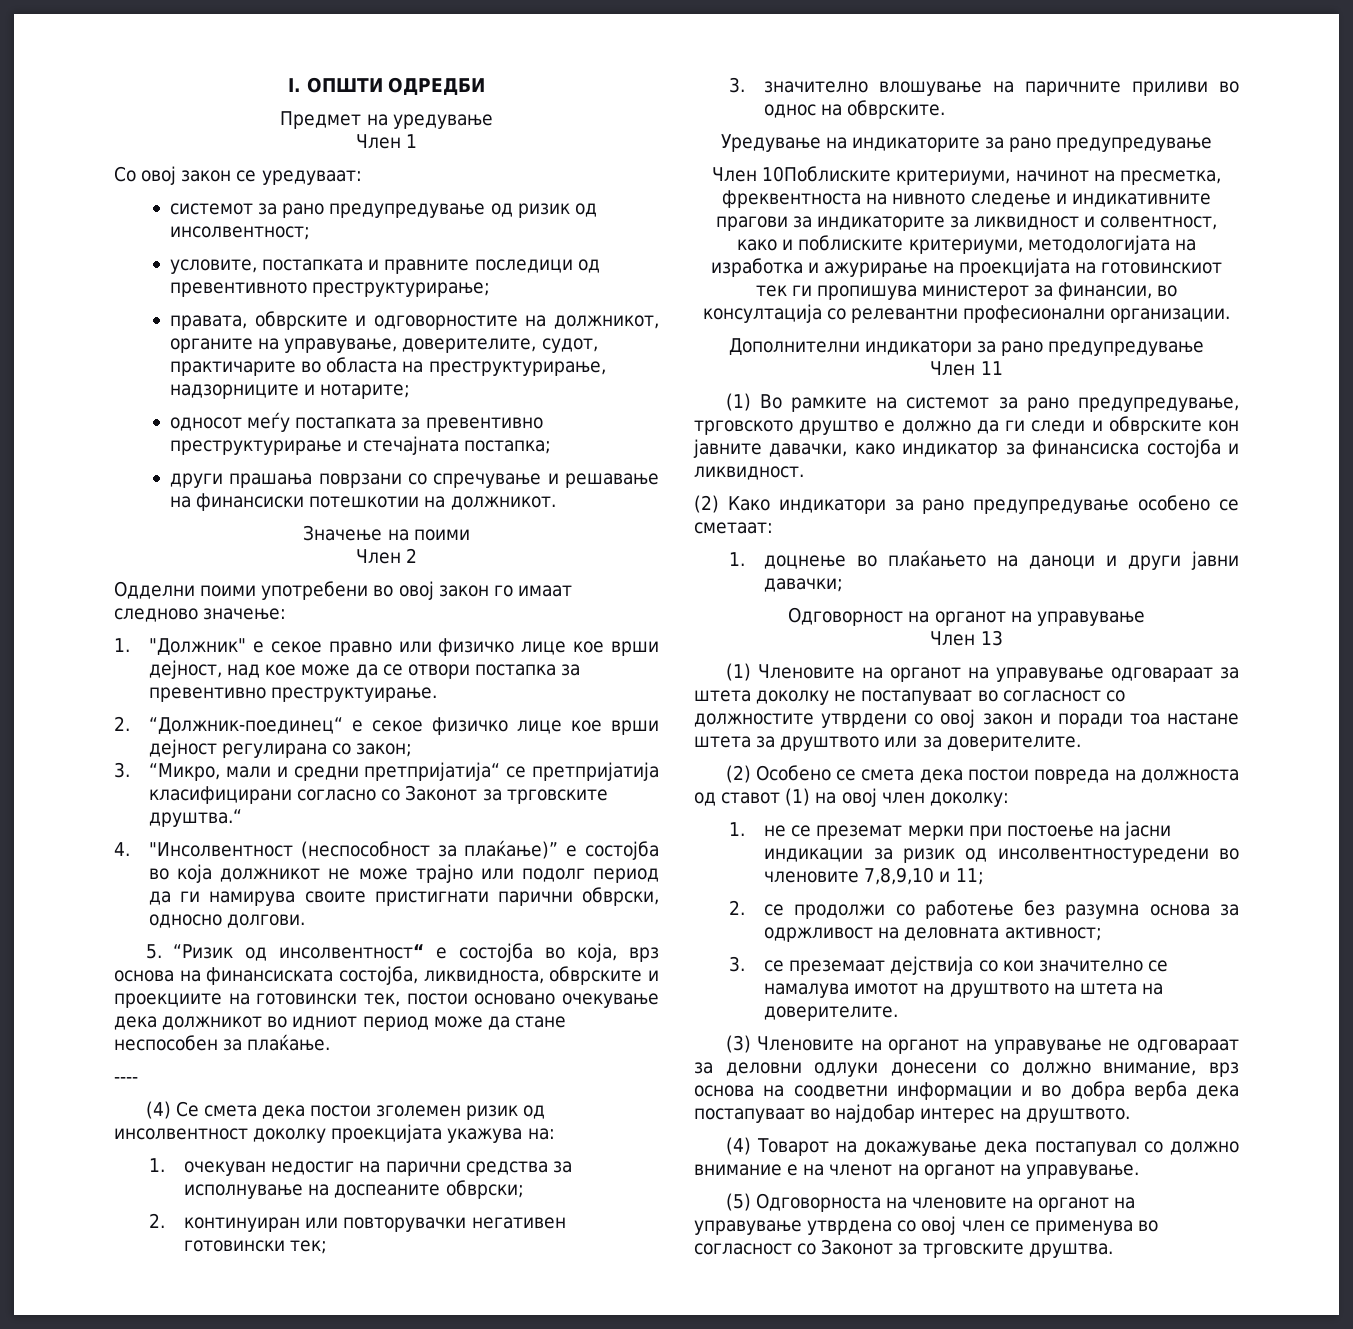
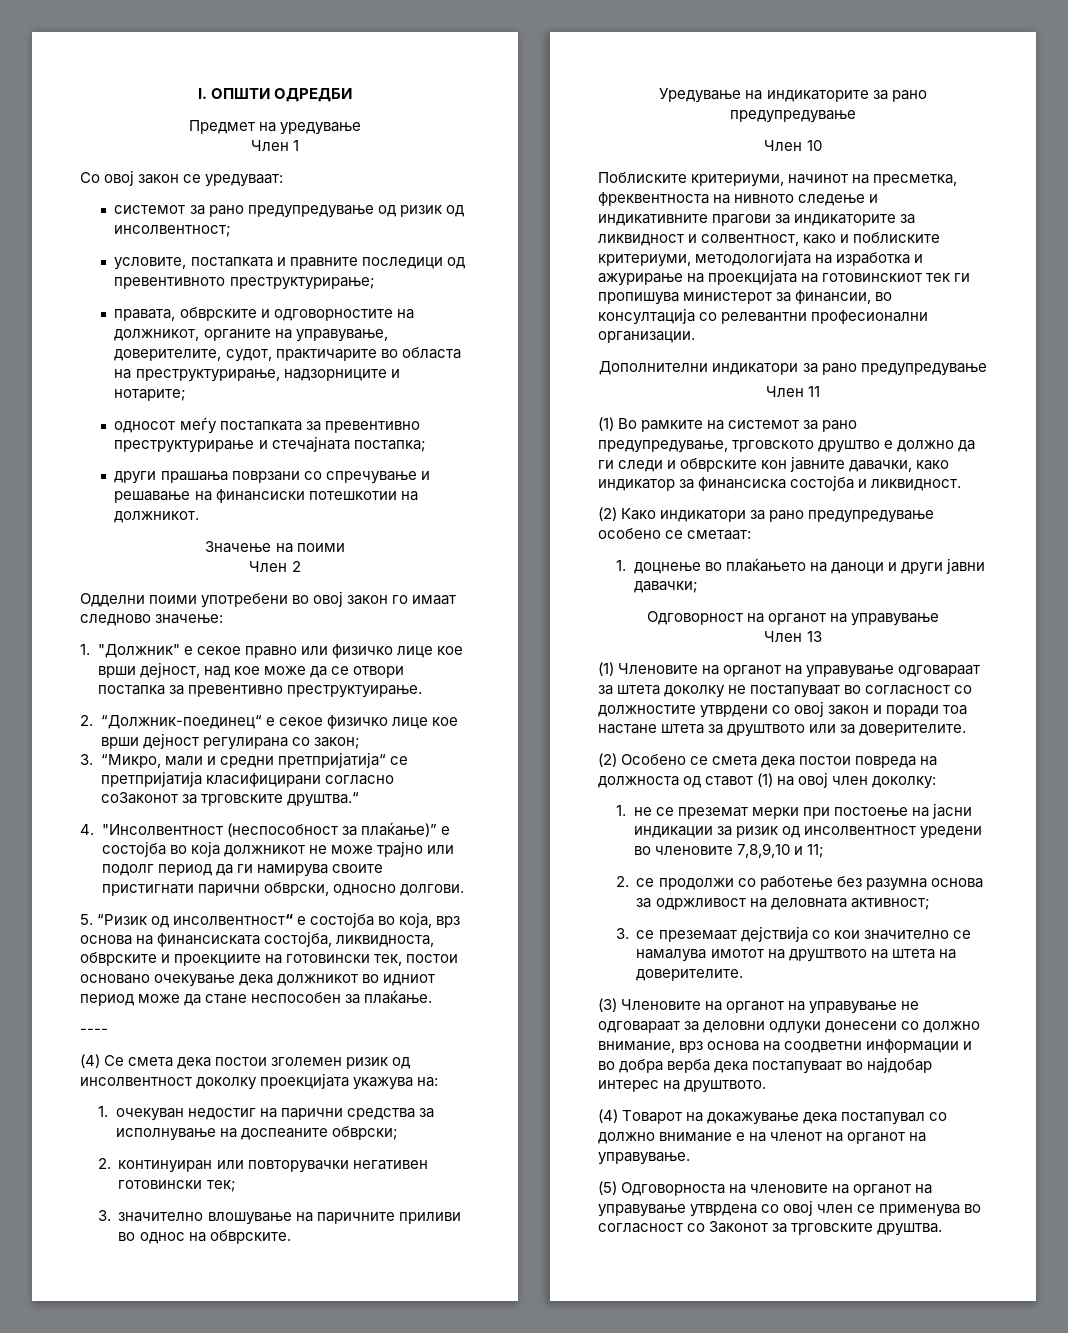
- 3. “Микро, мали и средни претпријатија“ се претпријатија класифицирани согласно со Законот за трговските друштва.“
+ 3. “Микро, мали и средни претпријатија“ се претпријатија класифицирани согласно соЗаконот за трговските друштва.“
- Член 10Поблиските критериуми, начинот на пресметка, фреквентноста на нивното следење и индикативните прагови за индикаторите за ликвидност и солвентност, како и поблиските критериуми, методологијата на изработка и ажурирање на проекцијата на готовинскиот тек ги пропишува министерот за финансии, во консултација со релевантни професионални организации.
+ Член 10
+ Поблиските критериуми, начинот на пресметка, фреквентноста на нивното следење и индикативните прагови за индикаторите за ликвидност и солвентност, како и поблиските критериуми, методологијата на изработка и ажурирање на проекцијата на готовинскиот тек ги пропишува министерот за финансии, во консултација со релевантни професионални организации.
- 1. не се преземат мерки при постоење на јасни индикации за ризик од инсолвентностуредени во членовите 7,8,9,10 и 11;
+ 1. не се преземат мерки при постоење на јасни индикации за ризик од инсолвентност уредени во членовите 7,8,9,10 и 11;

